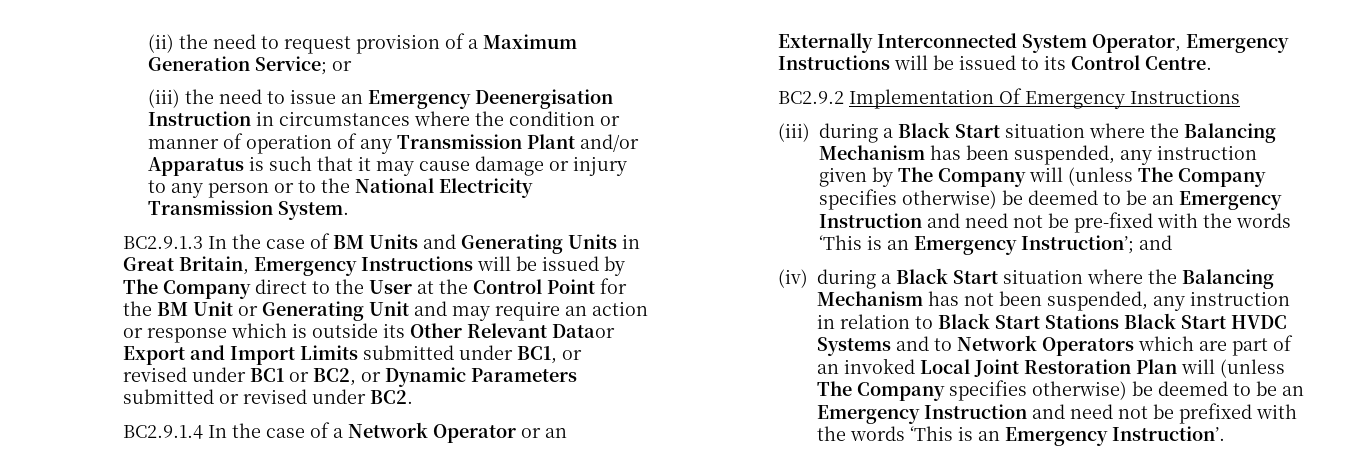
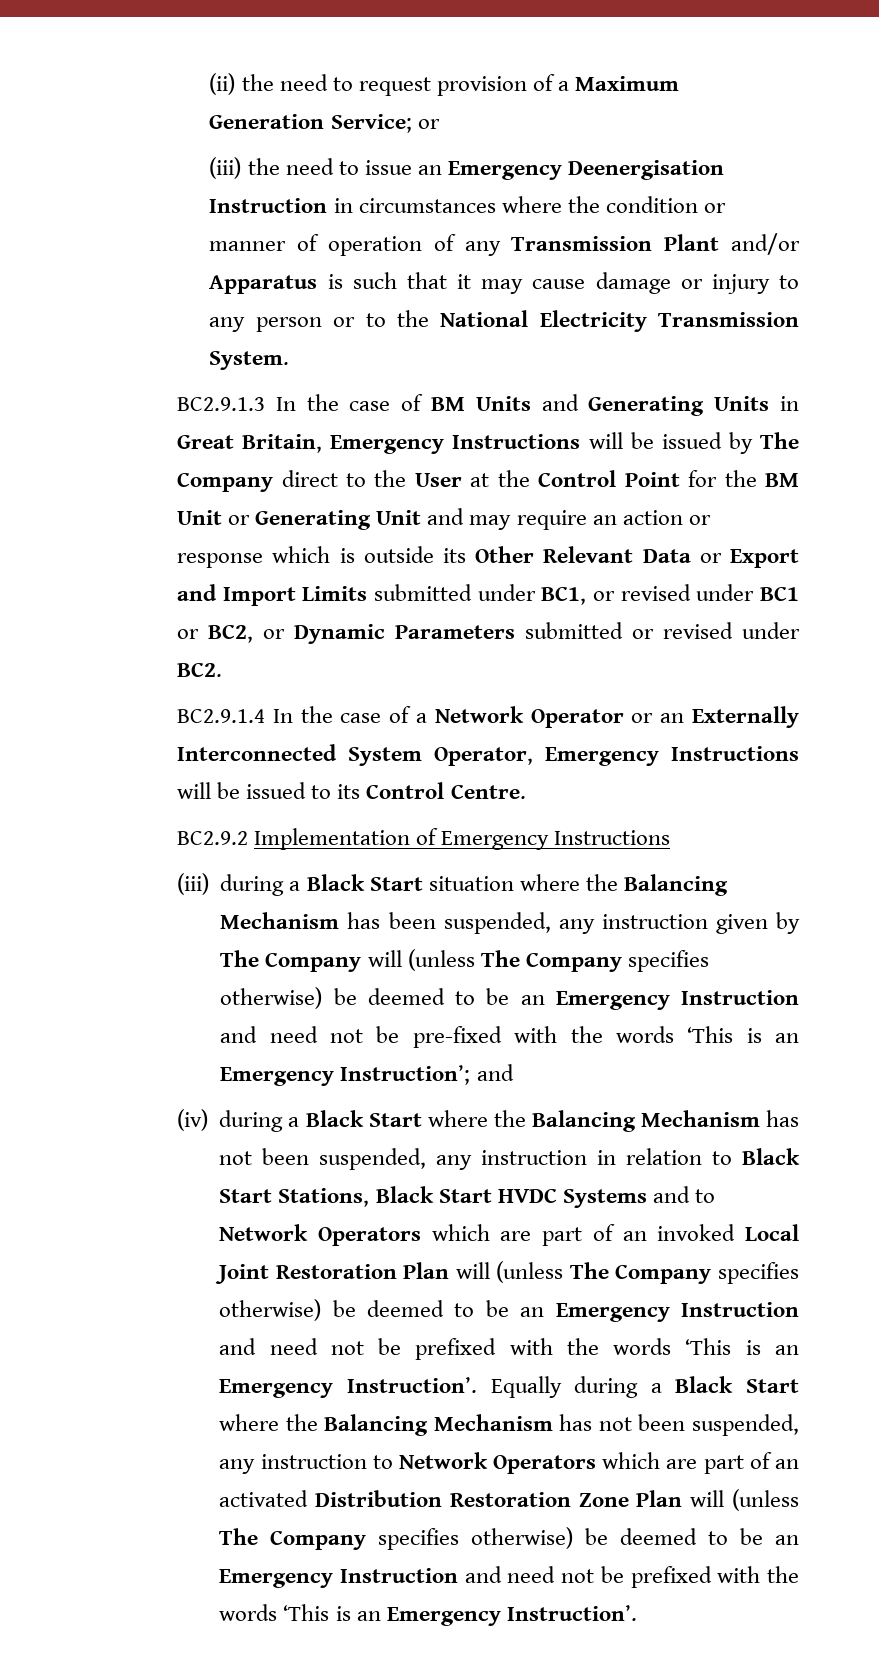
- BC2.9.1.3 In the case of BM Units and Generating Units in Great Britain, Emergency Instructions will be issued by The Company direct to the User at the Control Point for the BM Unit or Generating Unit and may require an action or response which is outside its Other Relevant Dataor Export and Import Limits submitted under BC1, or revised under BC1 or BC2, or Dynamic Parameters submitted or revised under BC2.
+ BC2.9.1.3 In the case of BM Units and Generating Units in Great Britain, Emergency Instructions will be issued by The Company direct to the User at the Control Point for the BM Unit or Generating Unit and may require an action or response which is outside its Other Relevant Data or Export and Import Limits submitted under BC1, or revised under BC1 or BC2, or Dynamic Parameters submitted or revised under BC2.
- BC2.9.2 Implementation Of Emergency Instructions
+ BC2.9.2 Implementation of Emergency Instructions
- (iv) during a Black Start situation where the Balancing Mechanism has not been suspended, any instruction in relation to Black Start Stations Black Start HVDC Systems and to Network Operators which are part of an invoked Local Joint Restoration Plan will (unless The Company specifies otherwise) be deemed to be an Emergency Instruction and need not be prefixed with the words ‘This is an Emergency Instruction’.
+ (iv) during a Black Start where the Balancing Mechanism has not been suspended, any instruction in relation to Black Start Stations, Black Start HVDC Systems and to Network Operators which are part of an invoked Local Joint Restoration Plan will (unless The Company specifies otherwise) be deemed to be an Emergency Instruction and need not be prefixed with the words ‘This is an Emergency Instruction’.
+ Equally during a Black Start where the Balancing Mechanism has not been suspended, any instruction to Network Operators which are part of an activated Distribution Restoration Zone Plan will (unless The Company specifies otherwise) be deemed to be an Emergency Instruction and need not be prefixed with the words ‘This is an Emergency Instruction’.

